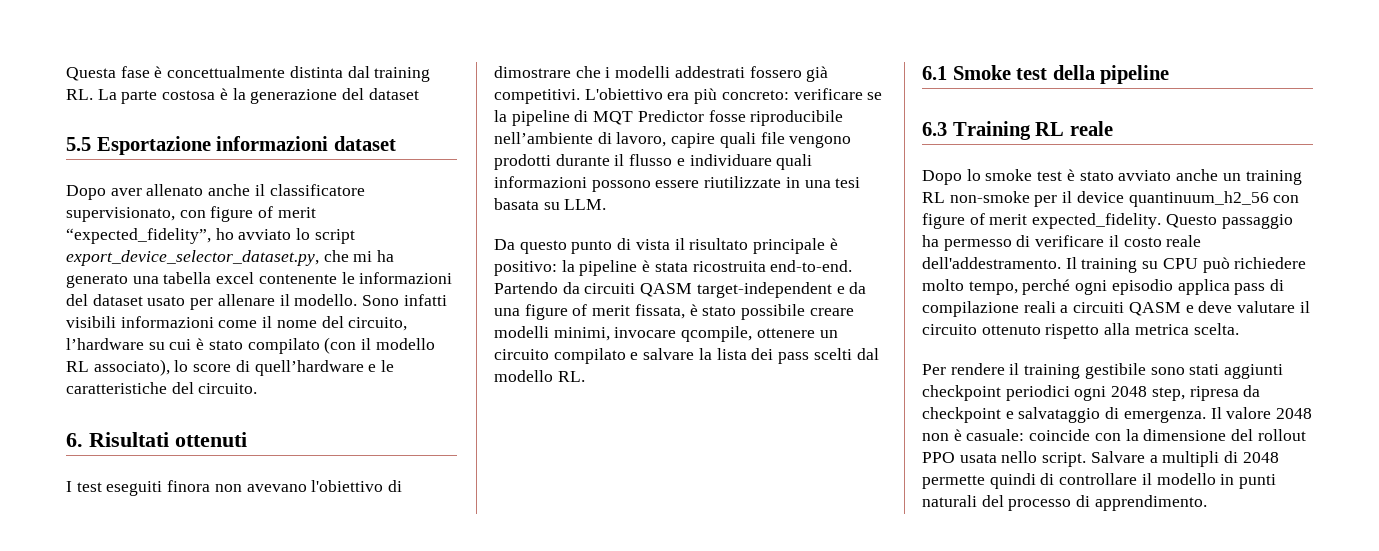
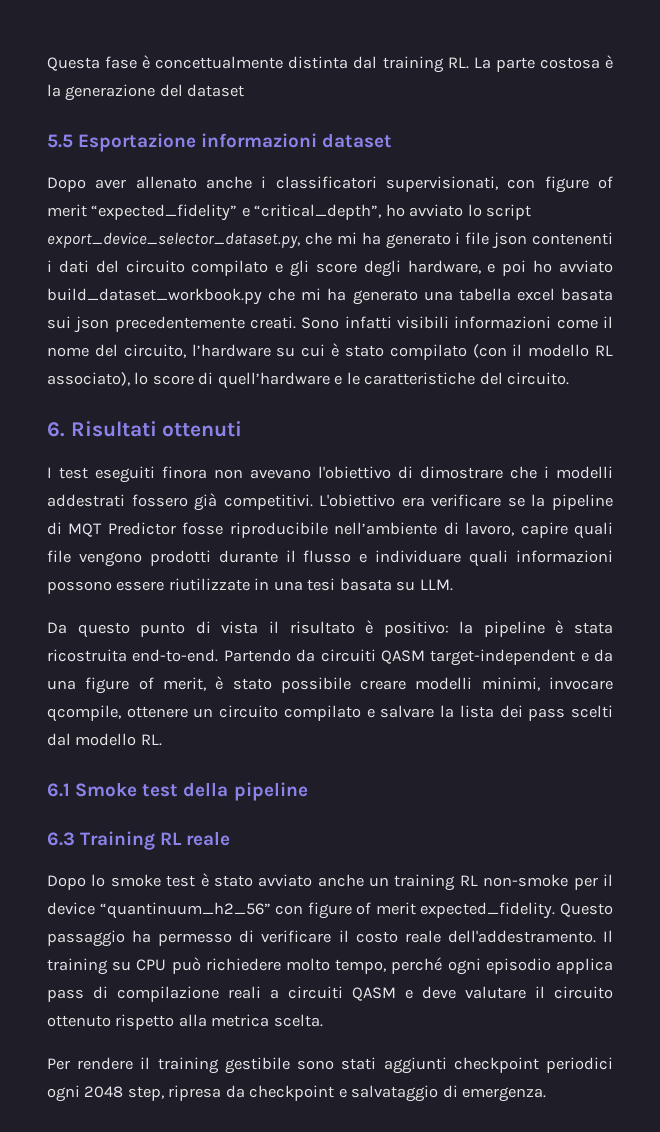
- Dopo aver allenato anche il classificatore supervisionato, con figure of merit “expected_fidelity”, ho avviato lo script export_device_selector_dataset.py, che mi ha generato una tabella excel contenente le informazioni del dataset usato per allenare il modello.
+ Dopo aver allenato anche i classificatori supervisionati, con figure of merit “expected_fidelity” e “critical_depth”, ho avviato lo script export_device_selector_dataset.py, che mi ha generato i file json contenenti i dati del circuito compilato e gli score degli hardware, e poi ho avviato build_dataset_workbook.py che mi ha generato una tabella excel basata sui json precedentemente creati.
- L'obiettivo era più concreto: verificare se la pipeline di MQT Predictor fosse riproducibile nell’ambiente di lavoro, capire quali file vengono prodotti durante il flusso e individuare quali informazioni possono essere riutilizzate in una tesi basata su LLM.
+ L'obiettivo era verificare se la pipeline di MQT Predictor fosse riproducibile nell’ambiente di lavoro, capire quali file vengono prodotti durante il flusso e individuare quali informazioni possono essere riutilizzate in una tesi basata su LLM.
- Da questo punto di vista il risultato principale è positivo: la pipeline è stata ricostruita end-to-end.
+ Da questo punto di vista il risultato è positivo: la pipeline è stata ricostruita end-to-end.
- Partendo da circuiti QASM target-independent e da una figure of merit fissata, è stato possibile creare modelli minimi, invocare qcompile, ottenere un circuito compilato e salvare la lista dei pass scelti dal modello RL.
+ Partendo da circuiti QASM target-independent e da una figure of merit, è stato possibile creare modelli minimi, invocare qcompile, ottenere un circuito compilato e salvare la lista dei pass scelti dal modello RL.
- Dopo lo smoke test è stato avviato anche un training RL non-smoke per il device quantinuum_h2_56 con figure of merit expected_fidelity.
+ Dopo lo smoke test è stato avviato anche un training RL non-smoke per il device “quantinuum_h2_56” con figure of merit expected_fidelity.
- Il valore 2048 non è casuale: coincide con la dimensione del rollout PPO usata nello script. Salvare a multipli di 2048 permette quindi di controllare il modello in punti naturali del processo di apprendimento.

